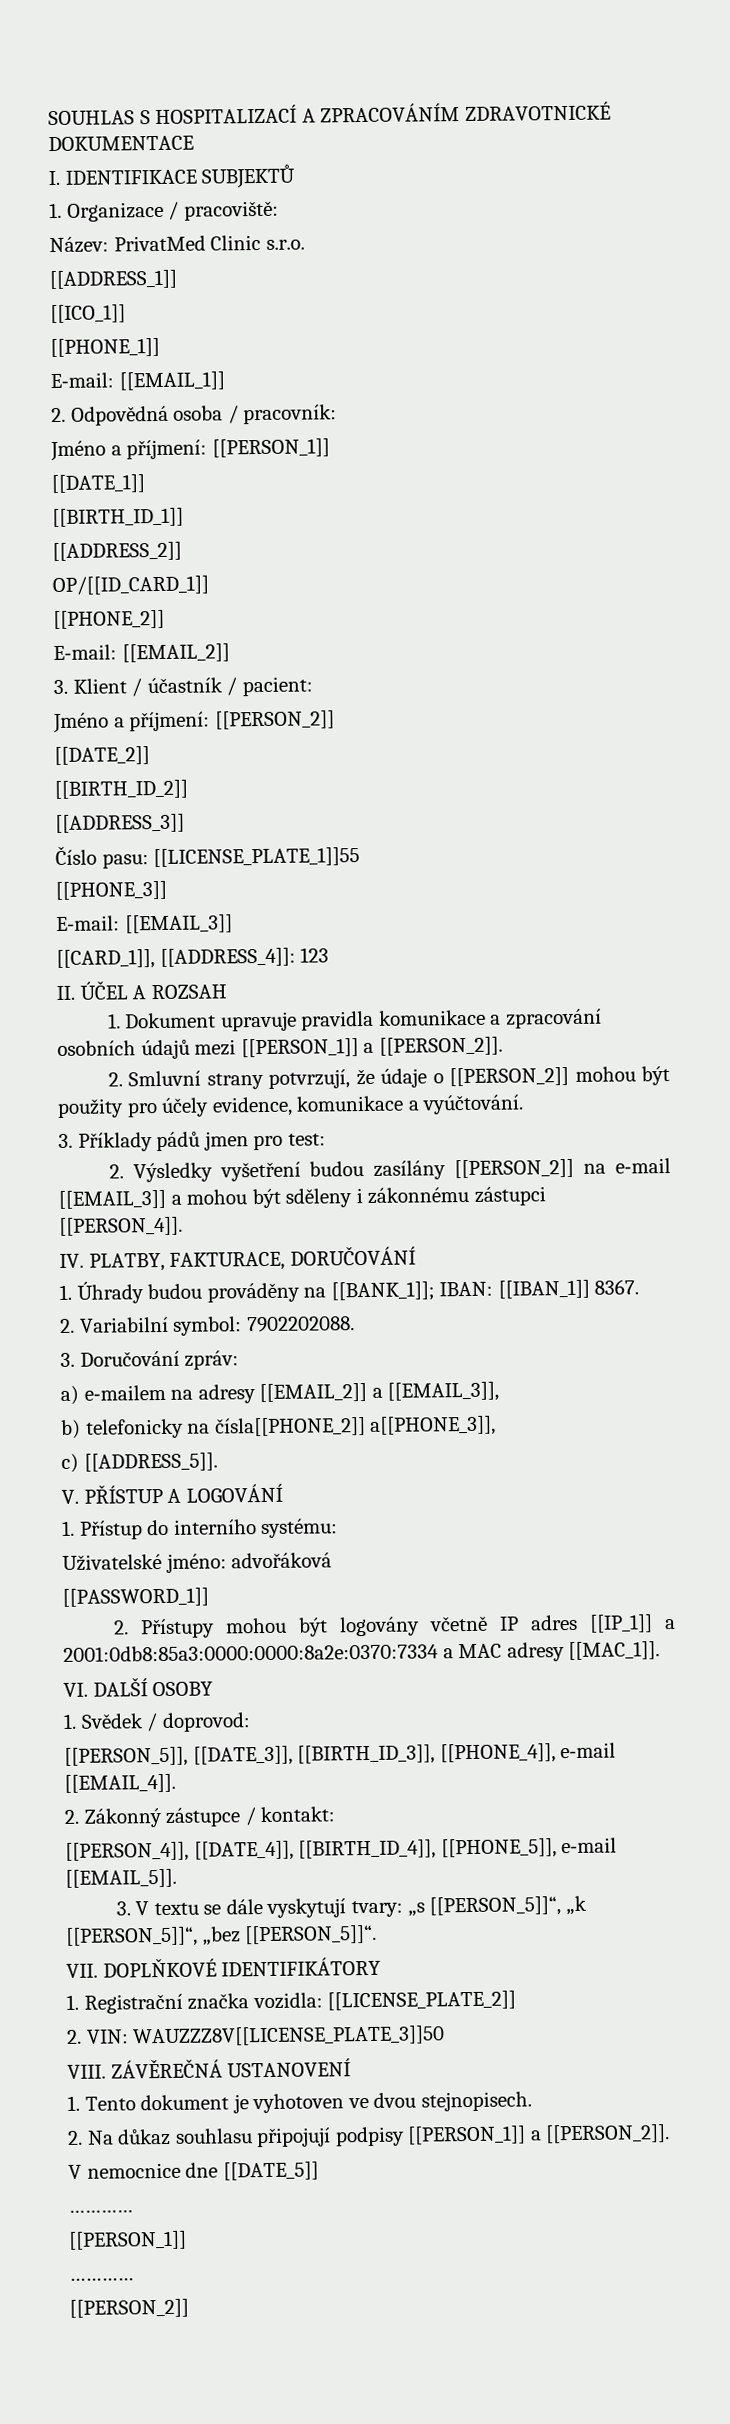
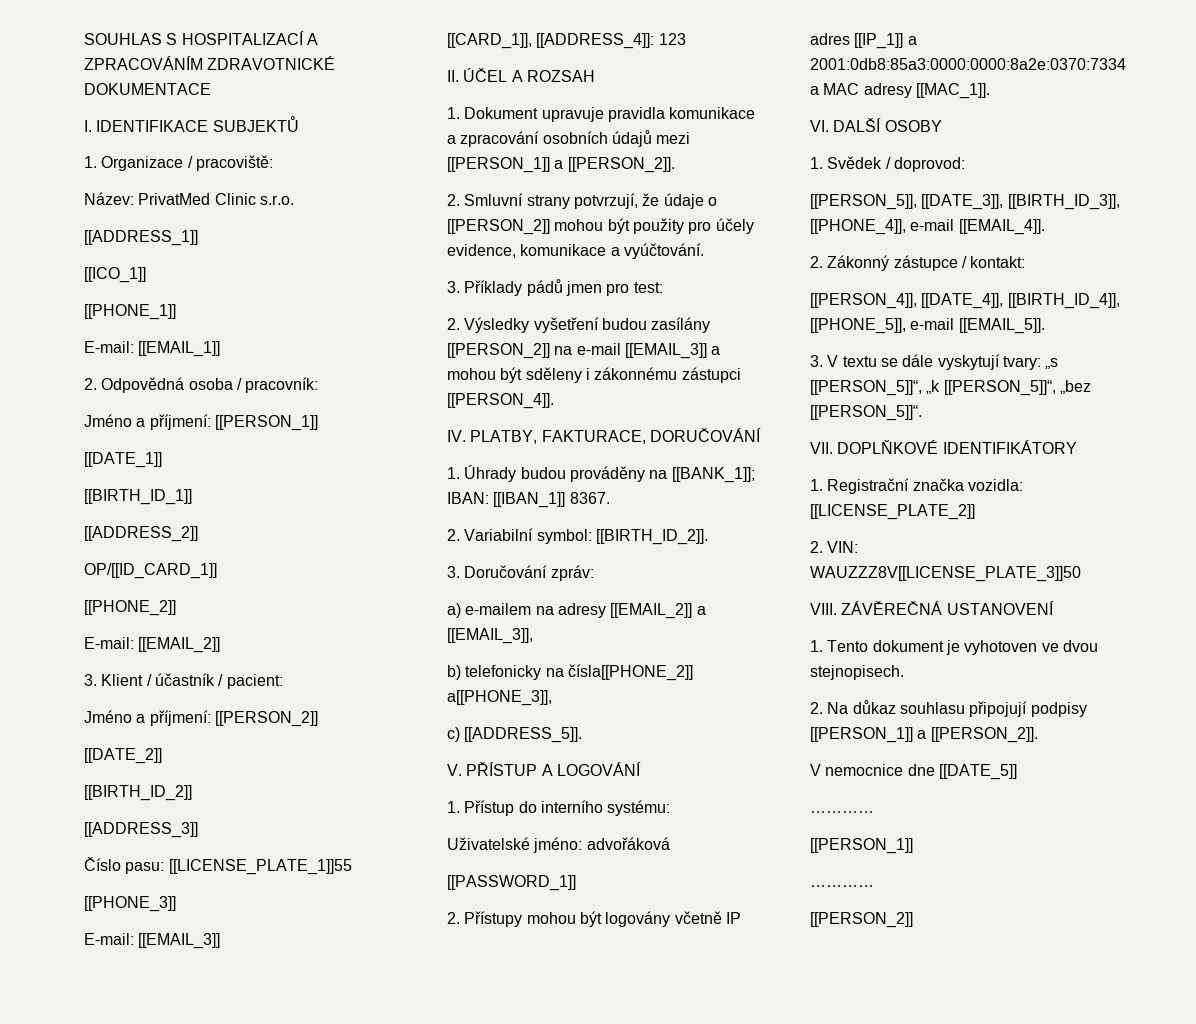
- 2. Variabilní symbol: 7902202088.
+ 2. Variabilní symbol: [[BIRTH_ID_2]].

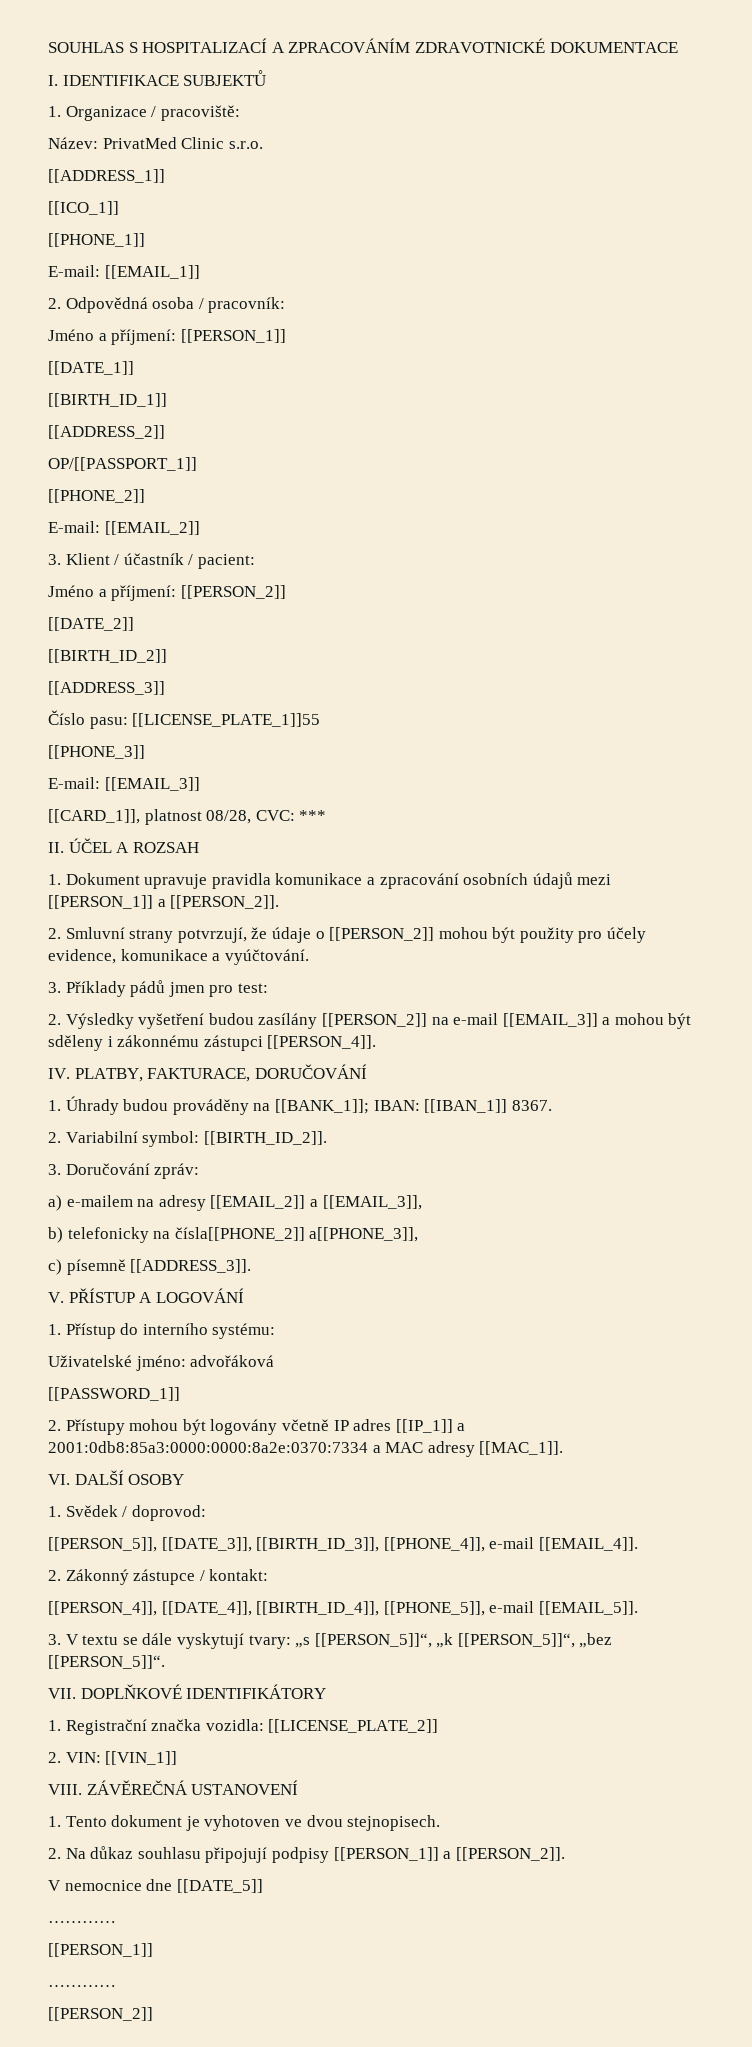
- OP/[[ID_CARD_1]]
+ OP/[[PASSPORT_1]]
- [[CARD_1]], [[ADDRESS_4]]: 123
+ [[CARD_1]], platnost 08/28, CVC: ***
- c) [[ADDRESS_5]].
+ c) písemně [[ADDRESS_3]].
- 2. VIN: WAUZZZ8V[[LICENSE_PLATE_3]]50
+ 2. VIN: [[VIN_1]]

